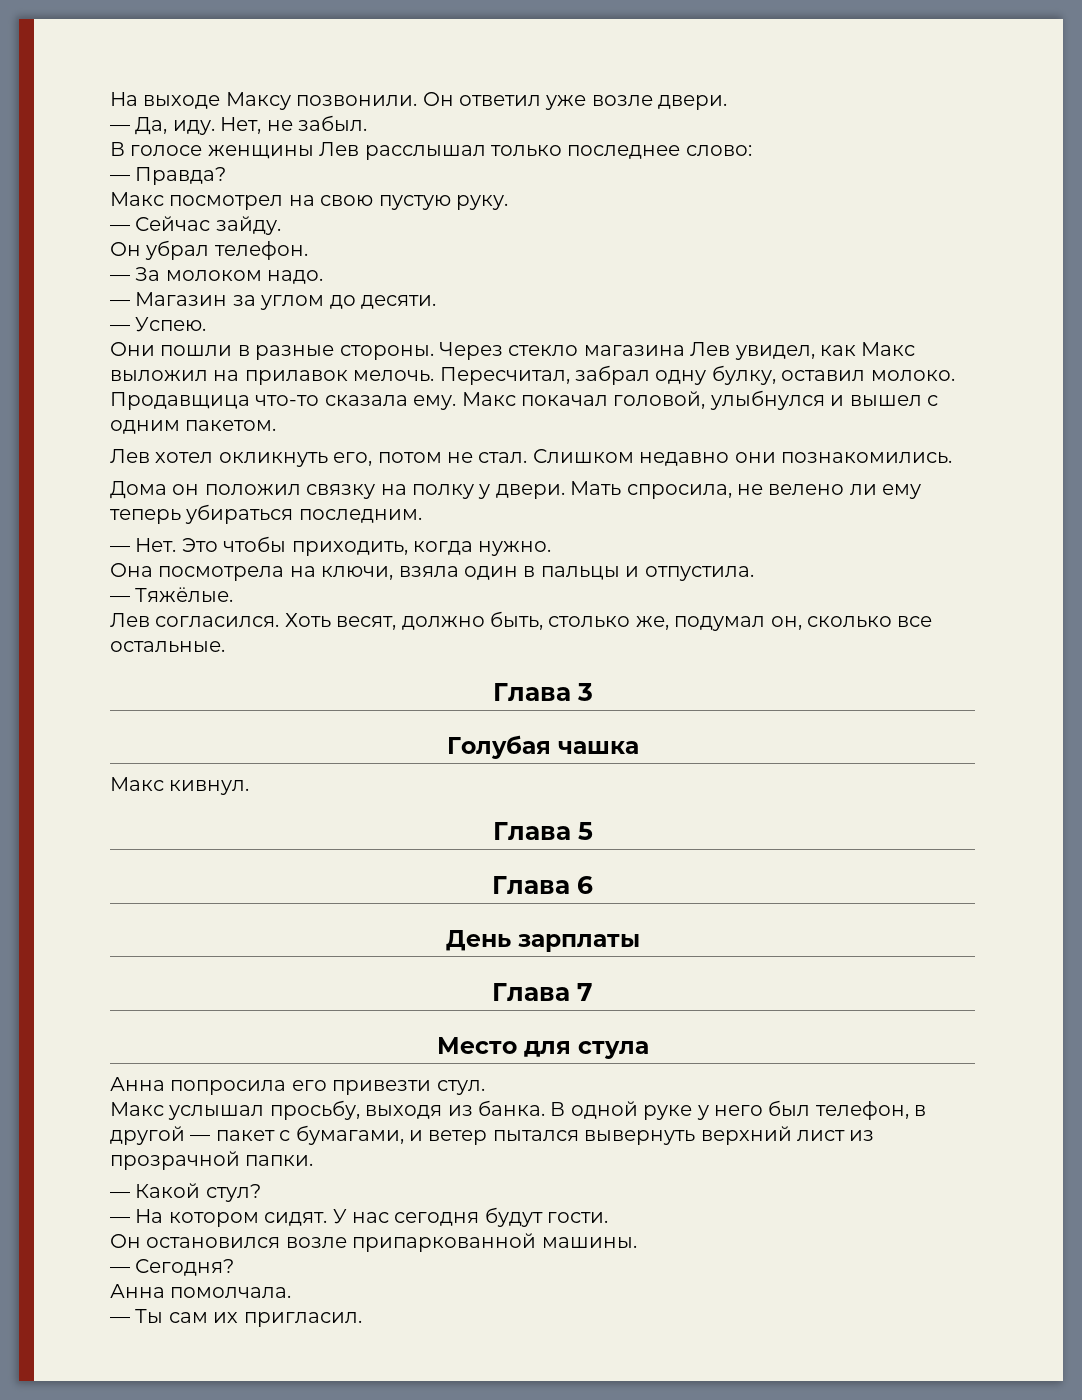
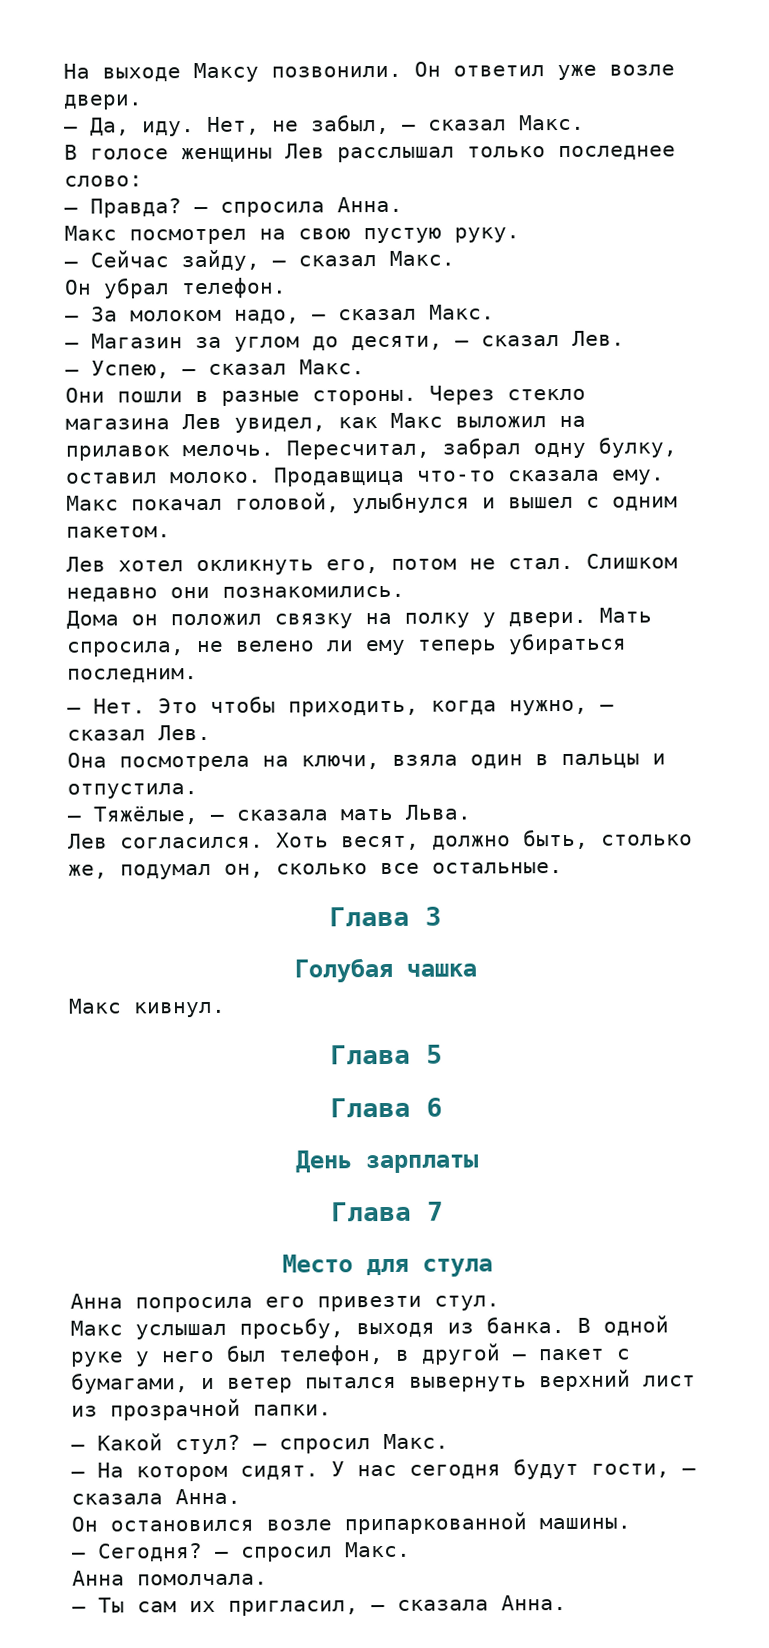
- Нет, не забыл.
+ Нет, не забыл, — сказал Макс.
+ — спросила Анна.
- — Сейчас зайду.
+ — Сейчас зайду, — сказал Макс.
- — За молоком надо.
+ — За молоком надо, — сказал Макс.
- — Магазин за углом до десяти.
- — Успею.
+ — Магазин за углом до десяти, — сказал Лев.
+ — Успею, — сказал Макс.
- — Нет. Это чтобы приходить, когда нужно.
+ — Нет. Это чтобы приходить, когда нужно, — сказал Лев.
- — Тяжёлые.
+ — Тяжёлые, — сказала мать Льва.
- — Какой стул?
+ — Какой стул? — спросил Макс.
- У нас сегодня будут гости.
+ У нас сегодня будут гости, — сказала Анна.
- — Сегодня?
+ — Сегодня? — спросил Макс.
- — Ты сам их пригласил.
+ — Ты сам их пригласил, — сказала Анна.

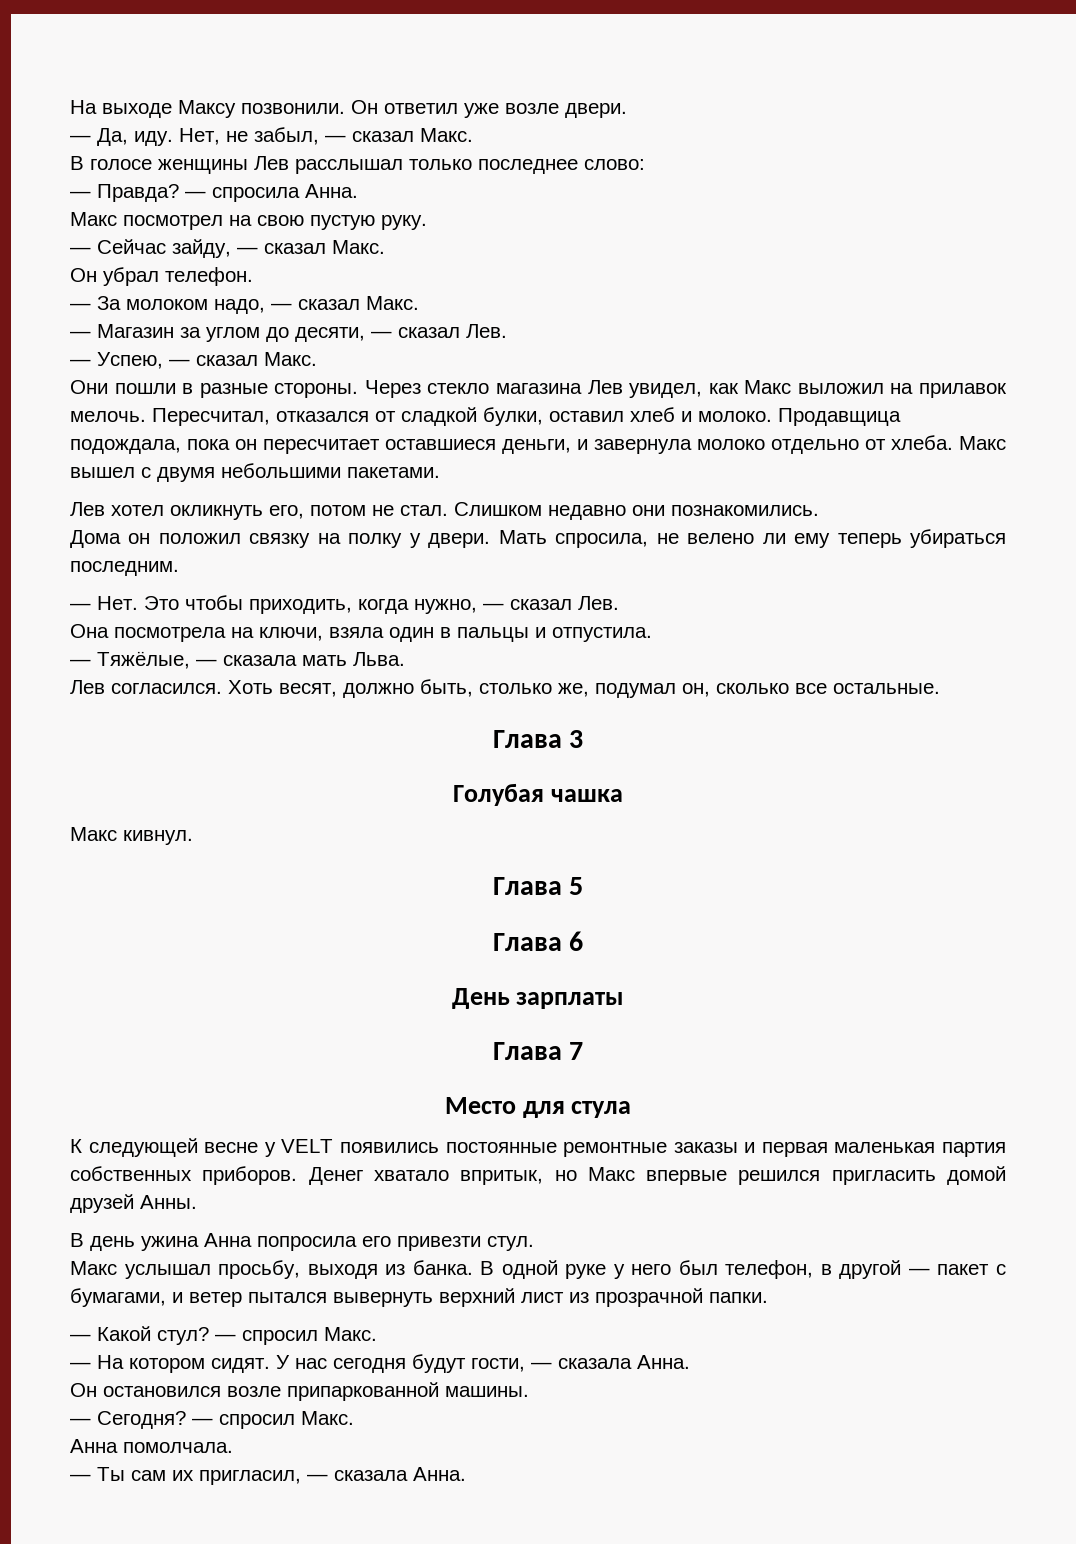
- Пересчитал, забрал одну булку, оставил молоко. Продавщица что-то сказала ему. Макс покачал головой, улыбнулся и вышел с одним пакетом.
+ Пересчитал, отказался от сладкой булки, оставил хлеб и молоко. Продавщица подождала, пока он пересчитает оставшиеся деньги, и завернула молоко отдельно от хлеба. Макс вышел с двумя небольшими пакетами.
- Анна попросила его привезти стул.
+ К следующей весне у VELT появились постоянные ремонтные заказы и первая маленькая партия собственных приборов. Денег хватало впритык, но Макс впервые решился пригласить домой друзей Анны.
+ В день ужина Анна попросила его привезти стул.

